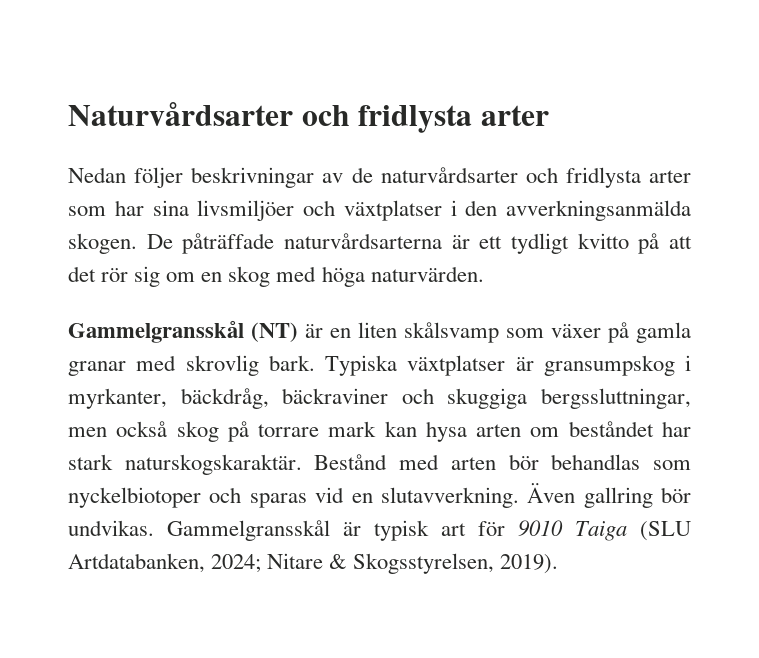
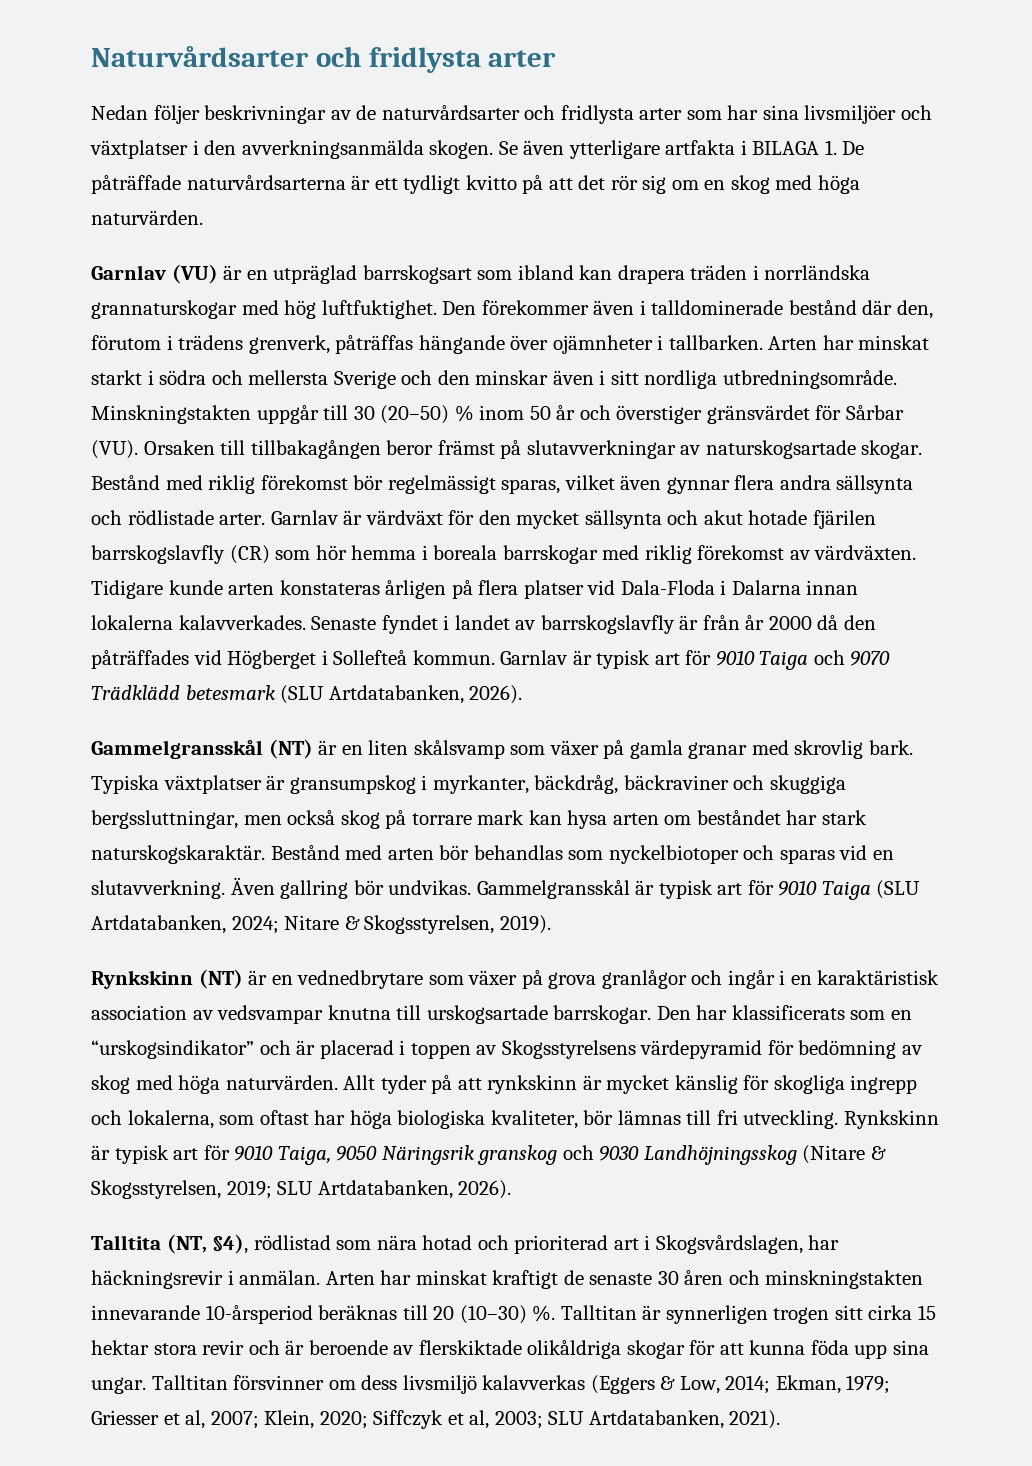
- De påträffade naturvårdsarterna är ett tydligt kvitto på att det rör sig om en skog med höga naturvärden.
+ Se även ytterligare artfakta i BILAGA 1. De påträffade naturvårdsarterna är ett tydligt kvitto på att det rör sig om en skog med höga naturvärden.
+ Garnlav (VU) är en utpräglad barrskogsart som ibland kan drapera träden i norrländska grannaturskogar med hög luftfuktighet. Den förekommer även i talldominerade bestånd där den, förutom i trädens grenverk, påträffas hängande över ojämnheter i tallbarken. Arten har minskat starkt i södra och mellersta Sverige och den minskar även i sitt nordliga utbredningsområde. Minskningstakten uppgår till 30 (20–50) % inom 50 år och överstiger gränsvärdet för Sårbar (VU). Orsaken till tillbakagången beror främst på slutavverkningar av naturskogsartade skogar. Bestånd med riklig förekomst bör regelmässigt sparas, vilket även gynnar flera andra sällsynta och rödlistade arter. Garnlav är värdväxt för den mycket sällsynta och akut hotade fjärilen barrskogslavfly (CR) som hör hemma i boreala barrskogar med riklig förekomst av värdväxten. Tidigare kunde arten konstateras årligen på flera platser vid Dala-Floda i Dalarna innan lokalerna kalavverkades. Senaste fyndet i landet av barrskogslavfly är från år 2000 då den påträffades vid Högberget i Sollefteå kommun. Garnlav är typisk art för 9010 Taiga och 9070 Trädklädd betesmark (SLU Artdatabanken, 2026).
+ Rynkskinn (NT) är en vednedbrytare som växer på grova granlågor och ingår i en karaktäristisk association av vedsvampar knutna till urskogsartade barrskogar. Den har klassificerats som en “urskogsindikator” och är placerad i toppen av Skogsstyrelsens värdepyramid för bedömning av skog med höga naturvärden. Allt tyder på att rynkskinn är mycket känslig för skogliga ingrepp och lokalerna, som oftast har höga biologiska kvaliteter, bör lämnas till fri utveckling. Rynkskinn är typisk art för 9010 Taiga, 9050 Näringsrik granskog och 9030 Landhöjningsskog (Nitare & Skogsstyrelsen, 2019; SLU Artdatabanken, 2026).
+ Talltita (NT, §4), rödlistad som nära hotad och prioriterad art i Skogsvårdslagen, har häckningsrevir i anmälan. Arten har minskat kraftigt de senaste 30 åren och minskningstakten innevarande 10-årsperiod beräknas till 20 (10–30) %. Talltitan är synnerligen trogen sitt cirka 15 hektar stora revir och är beroende av flerskiktade olikåldriga skogar för att kunna föda upp sina ungar. Talltitan försvinner om dess livsmiljö kalavverkas (Eggers & Low, 2014; Ekman, 1979; Griesser et al, 2007; Klein, 2020; Siffczyk et al, 2003; SLU Artdatabanken, 2021).

